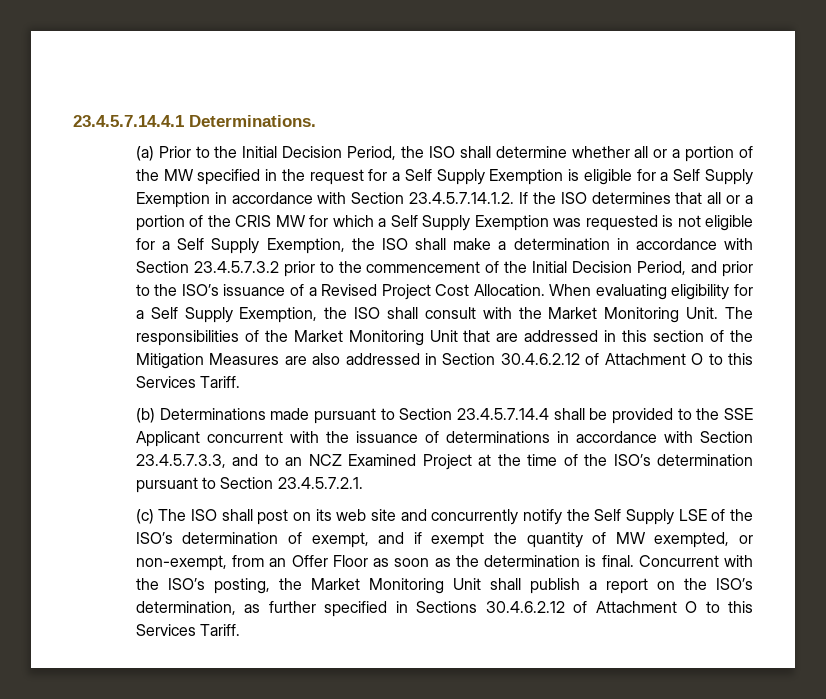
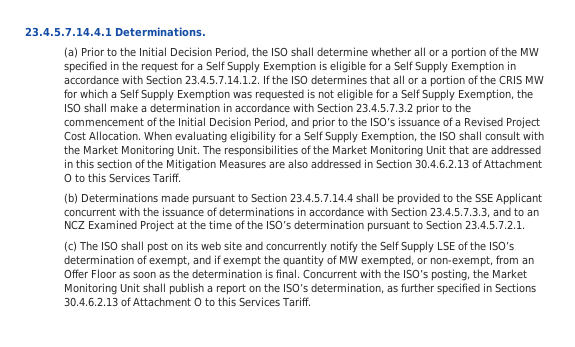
- The responsibilities of the Market Monitoring Unit that are addressed in this section of the Mitigation Measures are also addressed in Section 30.4.6.2.12 of Attachment O to this Services Tariff.
+ The responsibilities of the Market Monitoring Unit that are addressed in this section of the Mitigation Measures are also addressed in Section 30.4.6.2.13 of Attachment O to this Services Tariff.
- Concurrent with the ISO’s posting, the Market Monitoring Unit shall publish a report on the ISO’s determination, as further specified in Sections 30.4.6.2.12 of Attachment O to this Services Tariff.
+ Concurrent with the ISO’s posting, the Market Monitoring Unit shall publish a report on the ISO’s determination, as further specified in Sections 30.4.6.2.13 of Attachment O to this Services Tariff.

